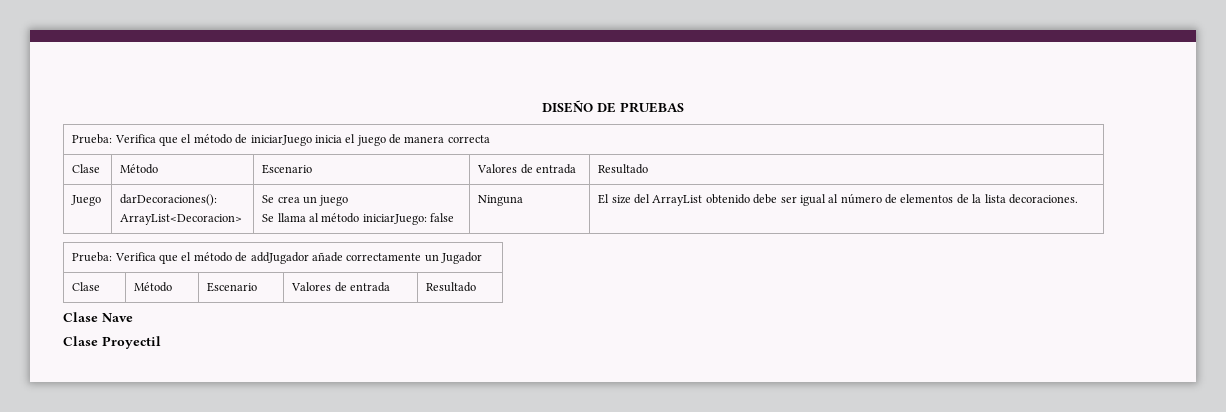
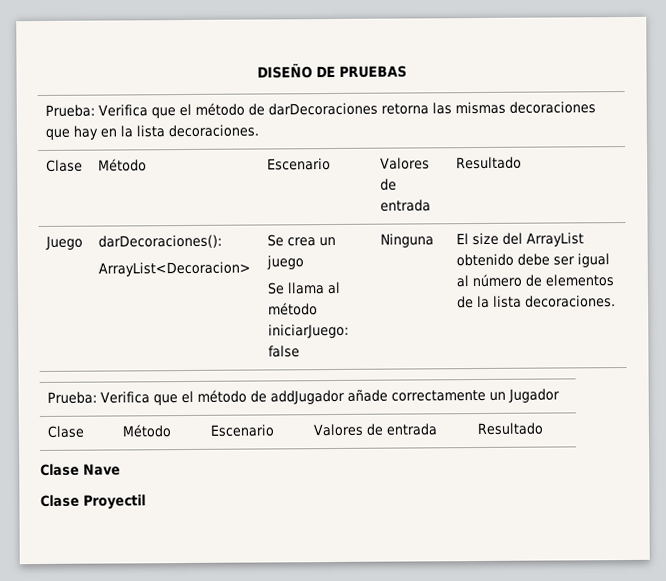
- Prueba: Verifica que el método de iniciarJuego inicia el juego de manera correcta
+ Prueba: Verifica que el método de darDecoraciones retorna las mismas decoraciones que hay en la lista decoraciones.

